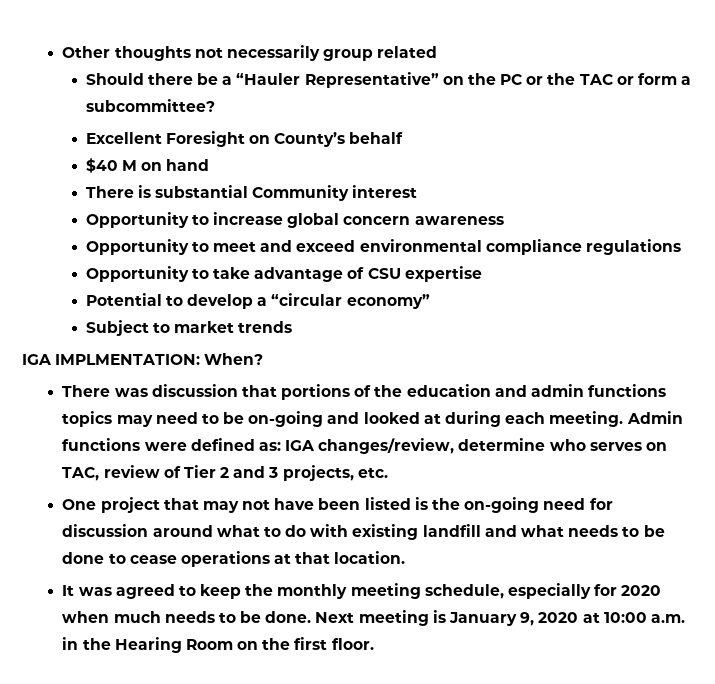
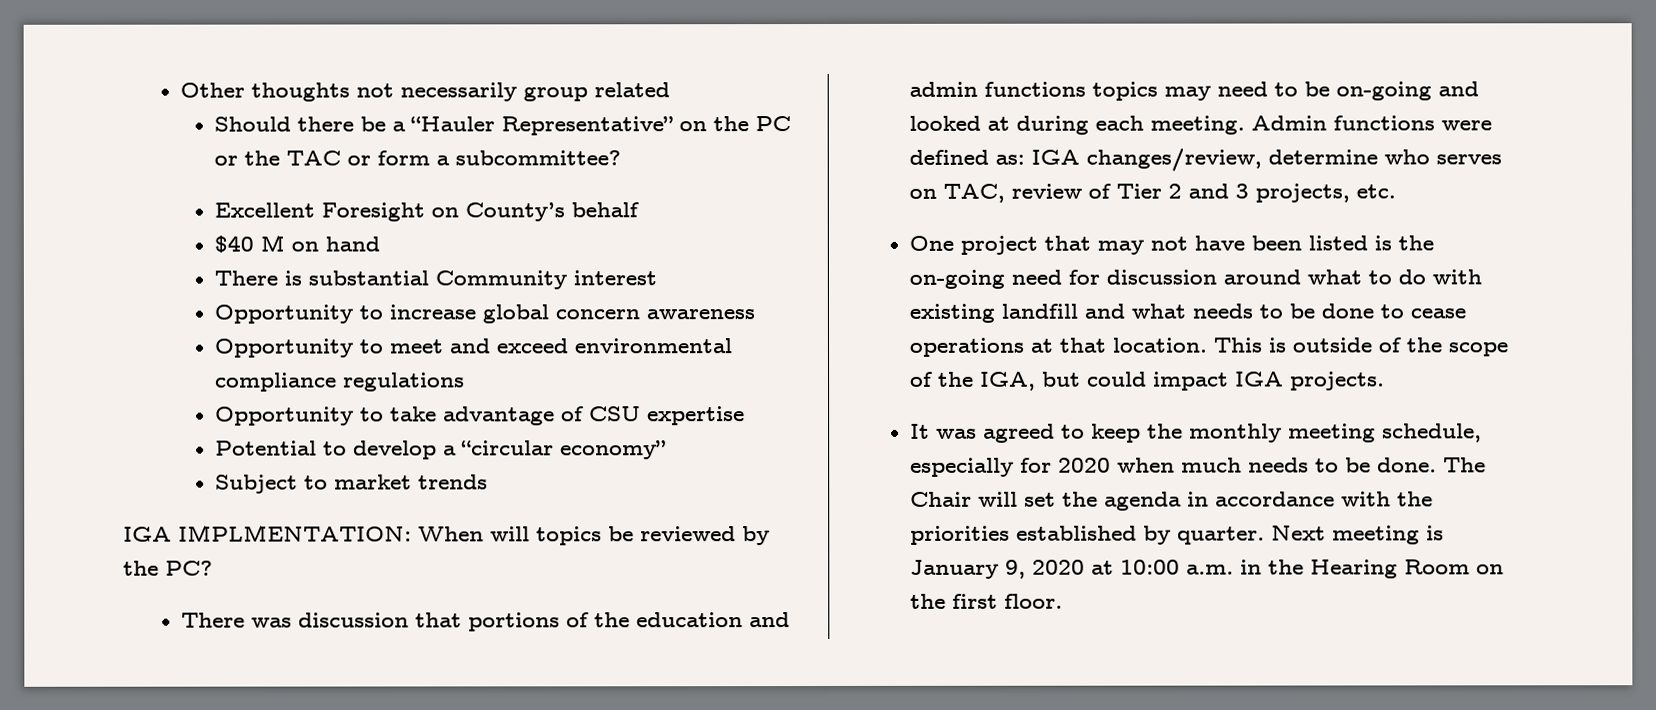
- IGA IMPLMENTATION: When?
+ IGA IMPLMENTATION: When will topics be reviewed by the PC?
+ This is outside of the scope of the IGA, but could impact IGA projects.
+ The Chair will set the agenda in accordance with the priorities established by quarter.

